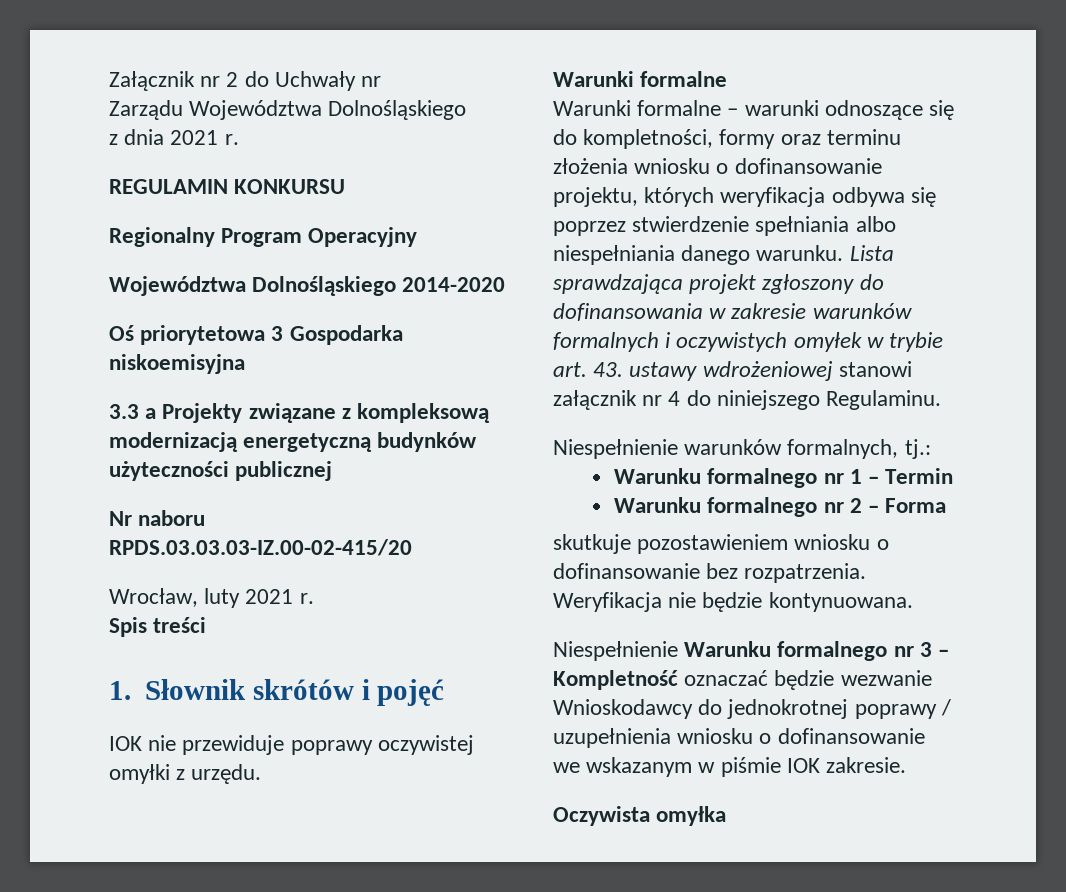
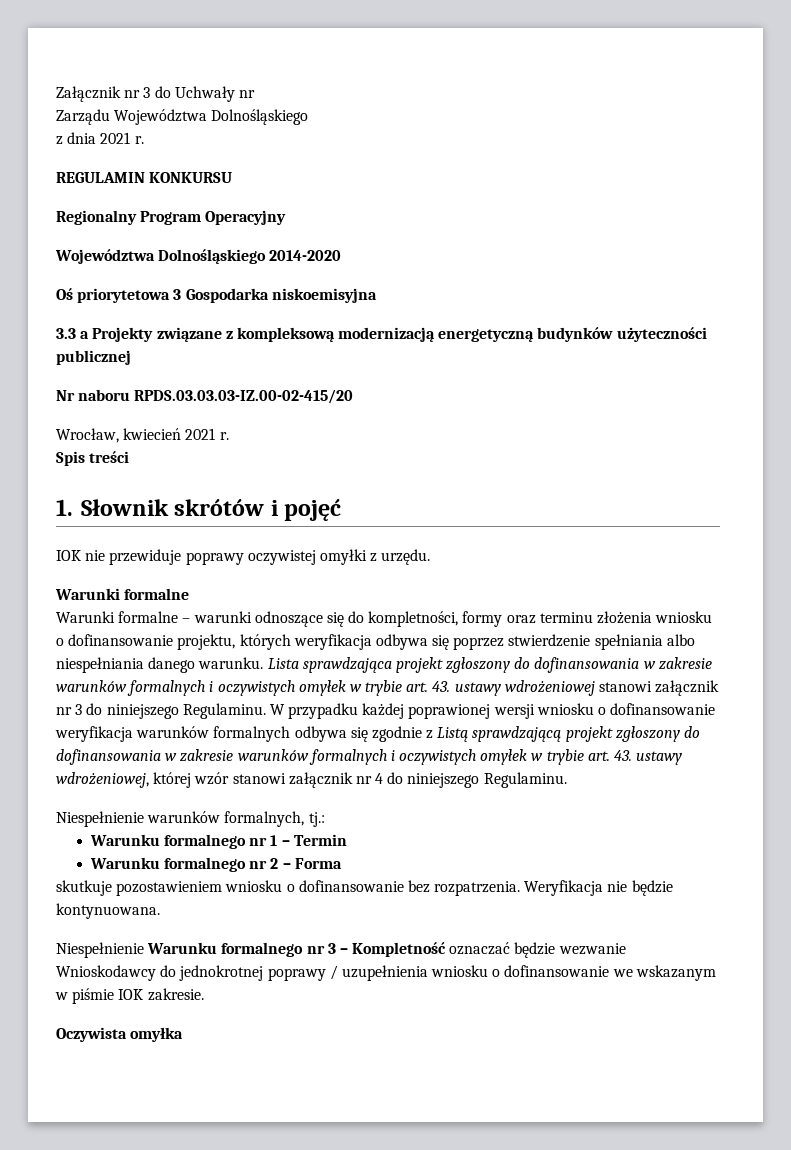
- Załącznik nr 2 do Uchwały nr
+ Załącznik nr 3 do Uchwały nr
- Wrocław, luty 2021 r.
+ Wrocław, kwiecień 2021 r.
- Lista sprawdzająca projekt zgłoszony do dofinansowania w zakresie warunków formalnych i oczywistych omyłek w trybie art. 43. ustawy wdrożeniowej stanowi załącznik nr 4 do niniejszego Regulaminu.
+ Lista sprawdzająca projekt zgłoszony do dofinansowania w zakresie warunków formalnych i oczywistych omyłek w trybie art. 43. ustawy wdrożeniowej stanowi załącznik nr 3 do niniejszego Regulaminu. W przypadku każdej poprawionej wersji wniosku o dofinansowanie weryfikacja warunków formalnych odbywa się zgodnie z Listą sprawdzającą projekt zgłoszony do dofinansowania w zakresie warunków formalnych i oczywistych omyłek w trybie art. 43. ustawy wdrożeniowej, której wzór stanowi załącznik nr 4 do niniejszego Regulaminu.

